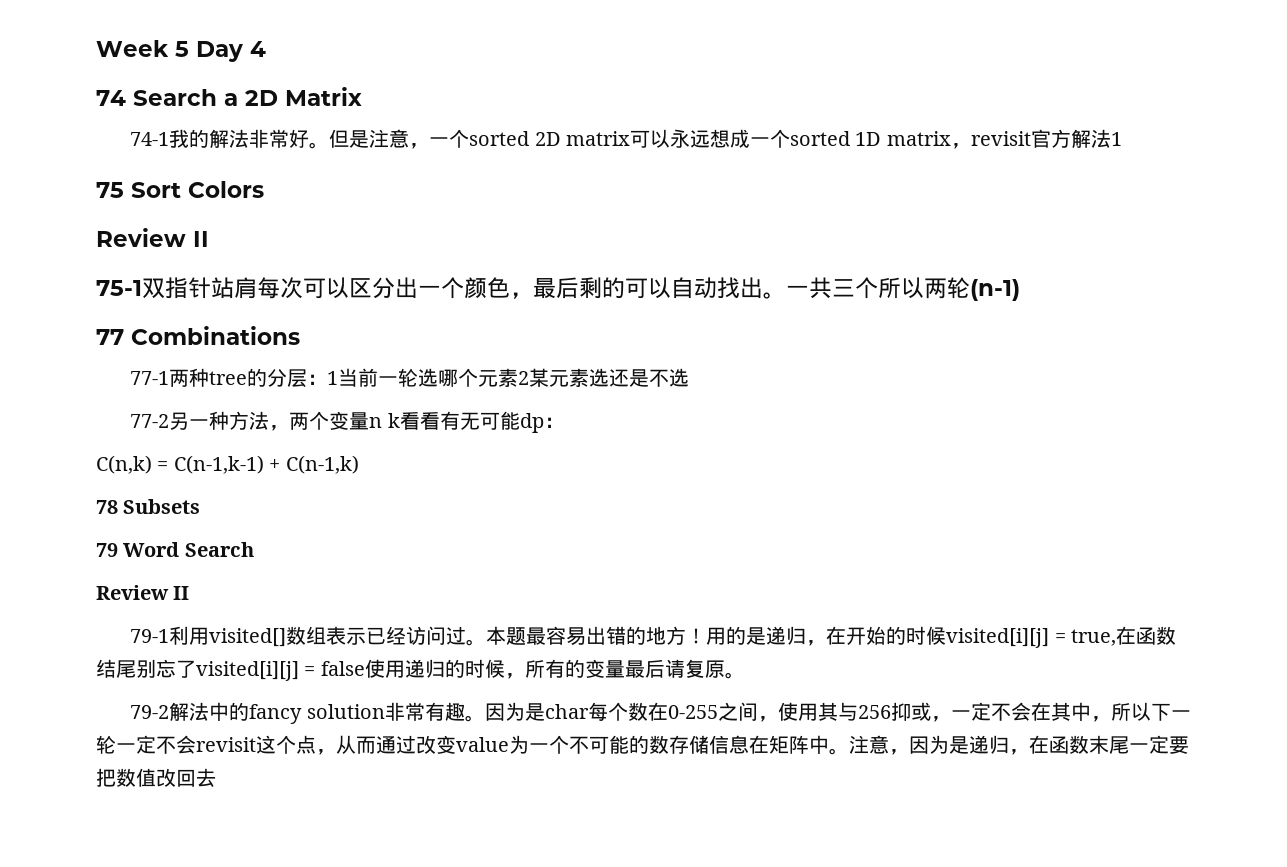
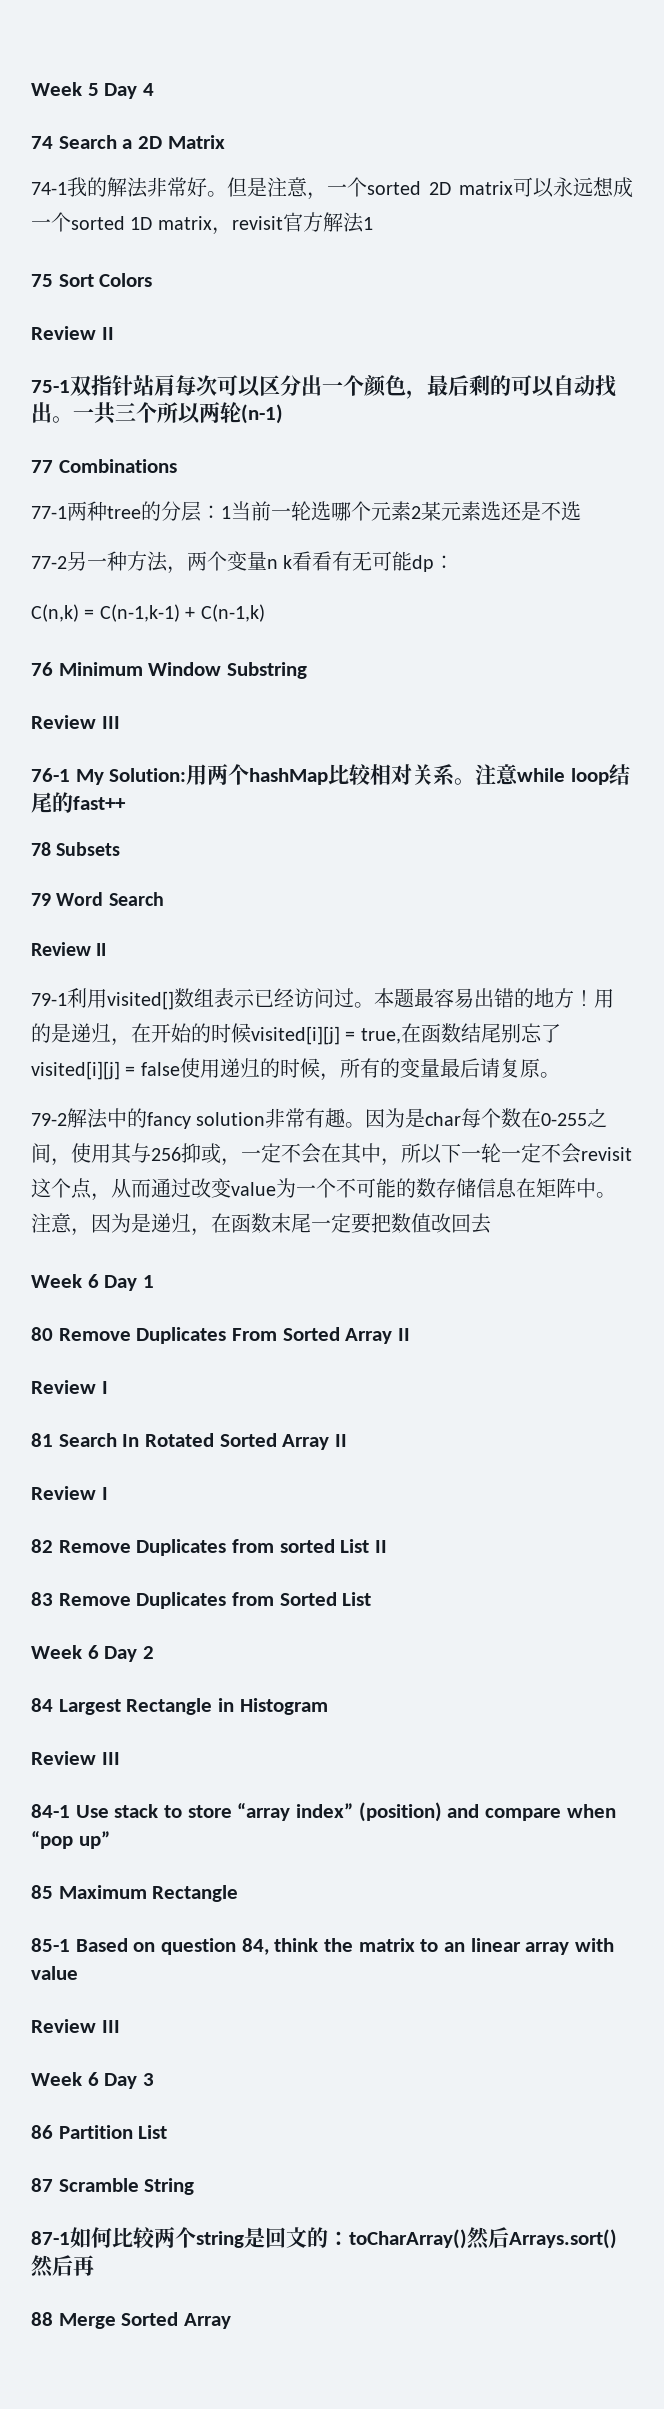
+ 76 Minimum Window Substring
+ Review III
+ 76-1 My Solution:用两个hashMap比较相对关系。注意while loop结尾的fast++
+ Week 6 Day 1
+ 80 Remove Duplicates From Sorted Array II
+ Review I
+ 81 Search In Rotated Sorted Array II
+ Review I
+ 82 Remove Duplicates from sorted List II
+ 83 Remove Duplicates from Sorted List
+ Week 6 Day 2
+ 84 Largest Rectangle in Histogram
+ Review III
+ 84-1 Use stack to store “array index” (position) and compare when “pop up”
+ 85 Maximum Rectangle
+ 85-1 Based on question 84, think the matrix to an linear array with value
+ Review III
+ Week 6 Day 3
+ 86 Partition List
+ 87 Scramble String
+ 87-1如何比较两个string是回文的：toCharArray()然后Arrays.sort()然后再
+ 88 Merge Sorted Array

